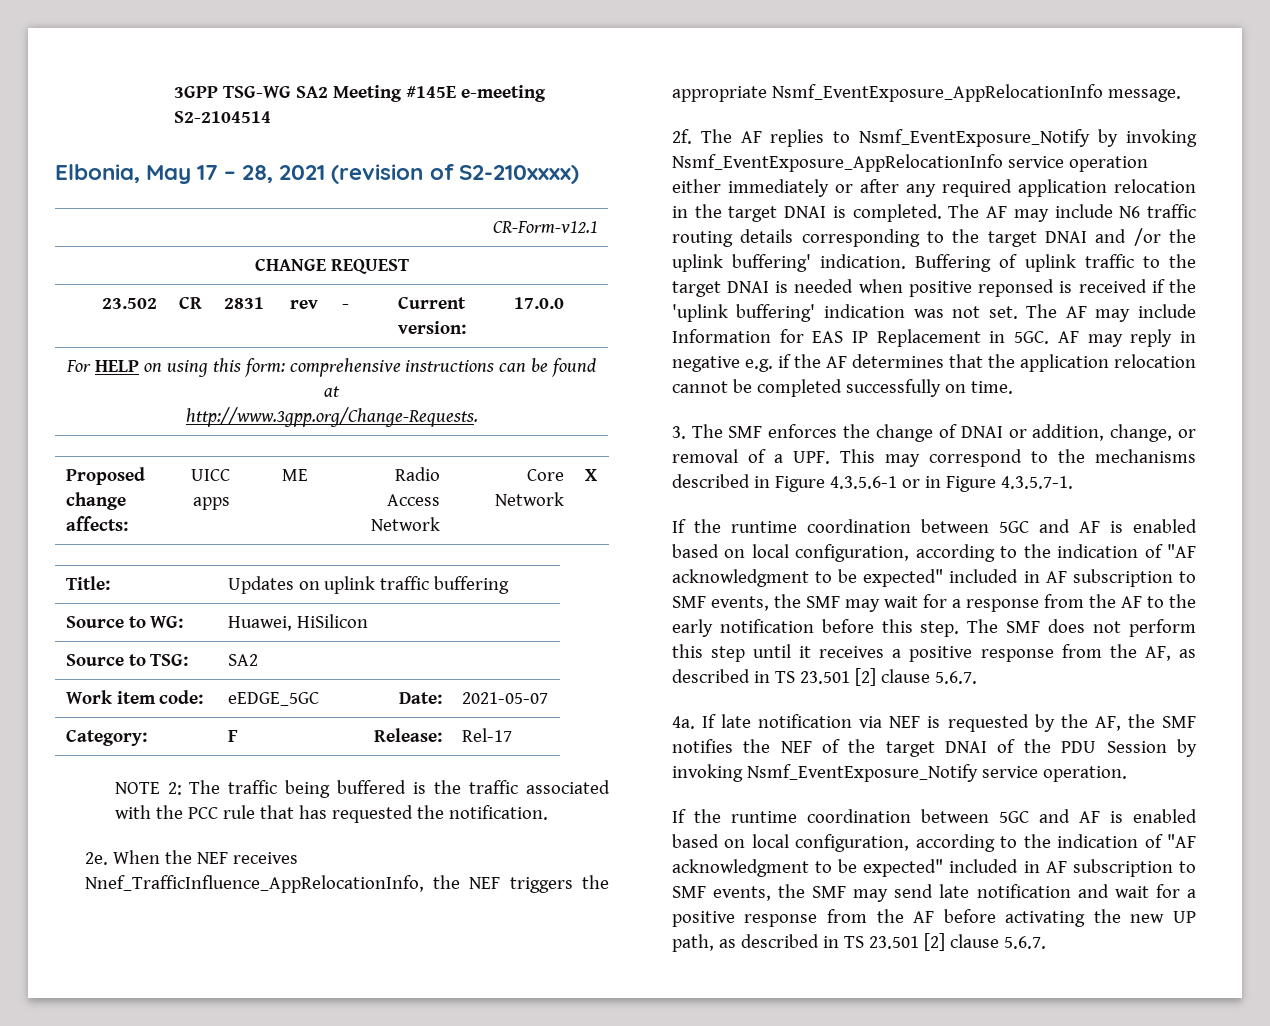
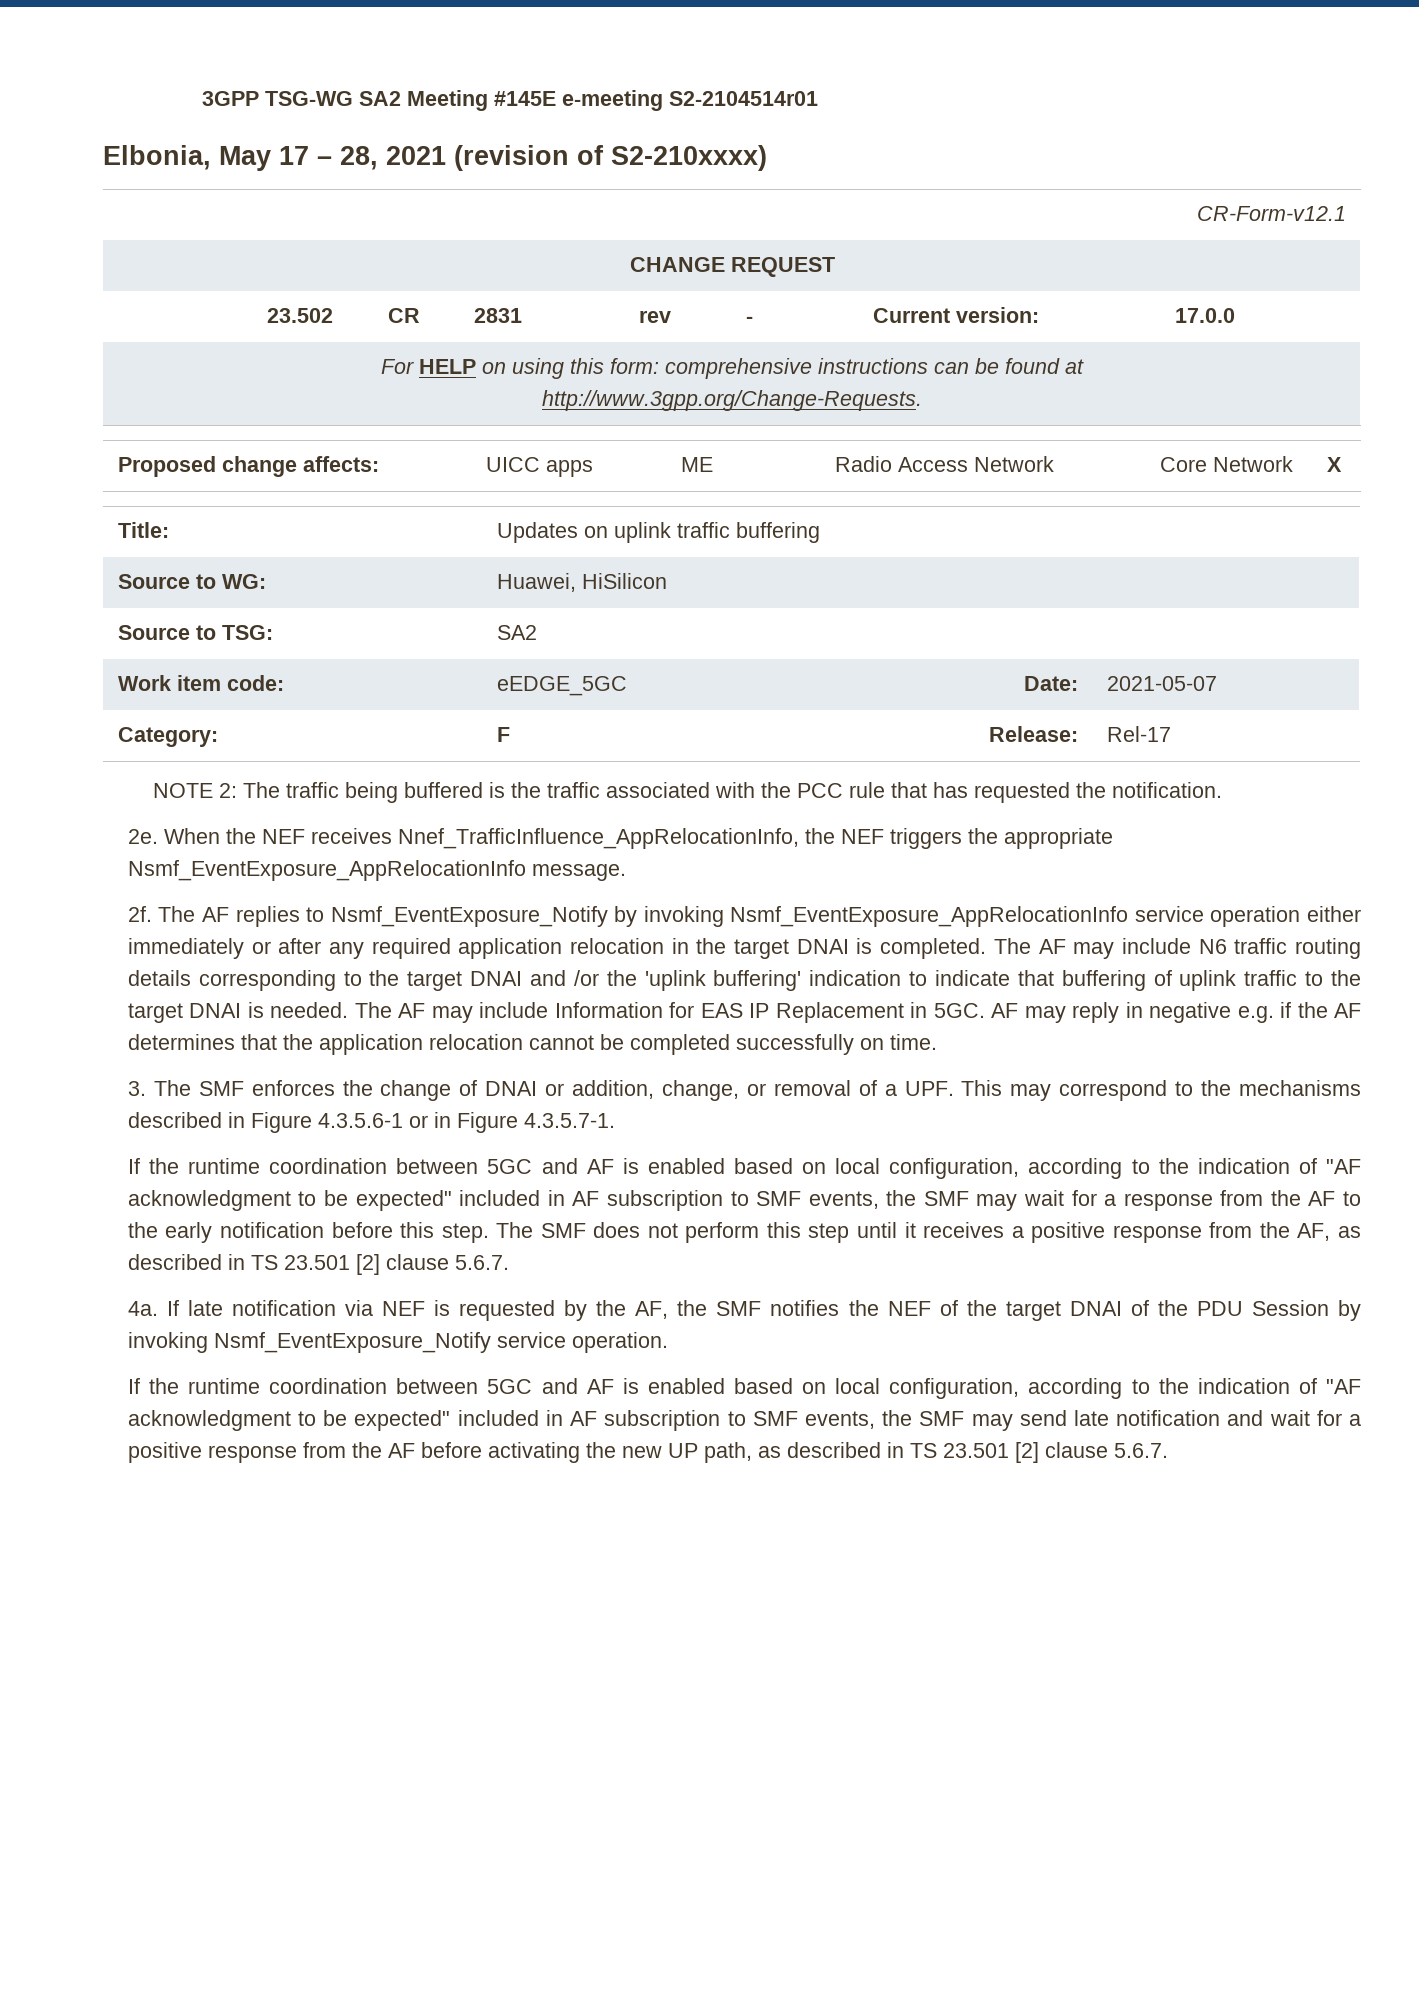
- 3GPP TSG-WG SA2 Meeting #145E e-meeting S2-2104514
+ 3GPP TSG-WG SA2 Meeting #145E e-meeting S2-2104514r01
- The AF may include N6 traffic routing details corresponding to the target DNAI and /or the uplink buffering' indication. Buffering of uplink traffic to the target DNAI is needed when positive reponsed is received if the 'uplink buffering' indication was not set.
+ The AF may include N6 traffic routing details corresponding to the target DNAI and /or the 'uplink buffering' indication to indicate that buffering of uplink traffic to the target DNAI is needed.

